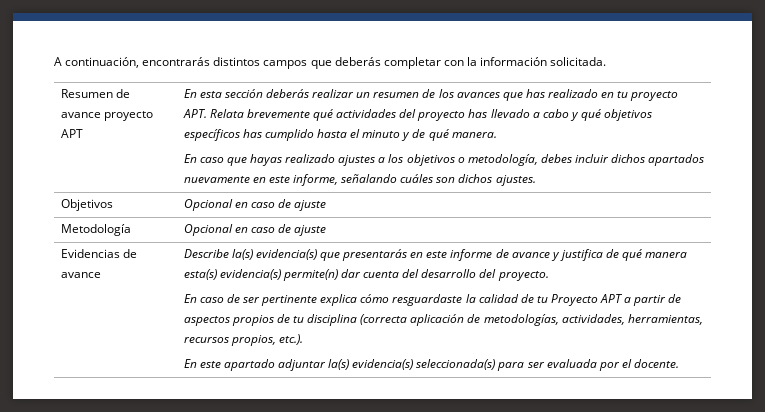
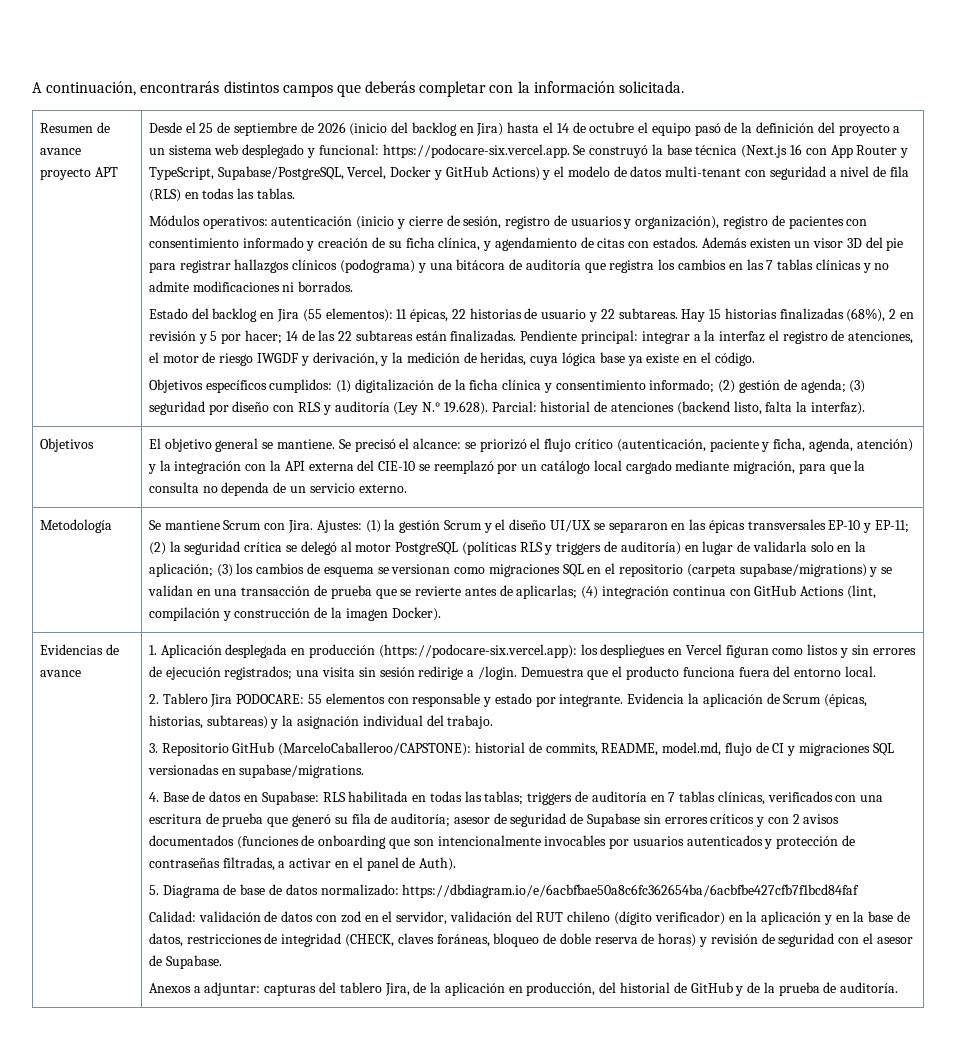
- En esta sección deberás realizar un resumen de los avances que has realizado en tu proyecto APT. Relata brevemente qué actividades del proyecto has llevado a cabo y qué objetivos específicos has cumplido hasta el minuto y de qué manera.
- En caso que hayas realizado ajustes a los objetivos o metodología, debes incluir dichos apartados nuevamente en este informe, señalando cuáles son dichos ajustes.
- Objetivos | Opcional en caso de ajuste
- Metodología | Opcional en caso de ajuste
- Evidencias de avance | Describe la(s) evidencia(s) que presentarás en este informe de avance y justifica de qué manera esta(s) evidencia(s) permite(n) dar cuenta del desarrollo del proyecto.
- En caso de ser pertinente explica cómo resguardaste la calidad de tu Proyecto APT a partir de aspectos propios de tu disciplina (correcta aplicación de metodologías, actividades, herramientas, recursos propios, etc.).
- En este apartado adjuntar la(s) evidencia(s) seleccionada(s) para ser evaluada por el docente.
+ Desde el 25 de septiembre de 2026 (inicio del backlog en Jira) hasta el 14 de octubre el equipo pasó de la definición del proyecto a un sistema web desplegado y funcional: https://podocare-six.vercel.app. Se construyó la base técnica (Next.js 16 con App Router y TypeScript, Supabase/PostgreSQL, Vercel, Docker y GitHub Actions) y el modelo de datos multi-tenant con seguridad a nivel de fila (RLS) en todas las tablas.
+ Módulos operativos: autenticación (inicio y cierre de sesión, registro de usuarios y organización), registro de pacientes con consentimiento informado y creación de su ficha clínica, y agendamiento de citas con estados. Además existen un visor 3D del pie para registrar hallazgos clínicos (podograma) y una bitácora de auditoría que registra los cambios en las 7 tablas clínicas y no admite modificaciones ni borrados.
+ Estado del backlog en Jira (55 elementos): 11 épicas, 22 historias de usuario y 22 subtareas. Hay 15 historias finalizadas (68%), 2 en revisión y 5 por hacer; 14 de las 22 subtareas están finalizadas. Pendiente principal: integrar a la interfaz el registro de atenciones, el motor de riesgo IWGDF y derivación, y la medición de heridas, cuya lógica base ya existe en el código.
+ Objetivos específicos cumplidos: (1) digitalización de la ficha clínica y consentimiento informado; (2) gestión de agenda; (3) seguridad por diseño con RLS y auditoría (Ley N.° 19.628). Parcial: historial de atenciones (backend listo, falta la interfaz).
+ Objetivos | El objetivo general se mantiene. Se precisó el alcance: se priorizó el flujo crítico (autenticación, paciente y ficha, agenda, atención) y la integración con la API externa del CIE-10 se reemplazó por un catálogo local cargado mediante migración, para que la consulta no dependa de un servicio externo.
+ Metodología | Se mantiene Scrum con Jira. Ajustes: (1) la gestión Scrum y el diseño UI/UX se separaron en las épicas transversales EP-10 y EP-11; (2) la seguridad crítica se delegó al motor PostgreSQL (políticas RLS y triggers de auditoría) en lugar de validarla solo en la aplicación; (3) los cambios de esquema se versionan como migraciones SQL en el repositorio (carpeta supabase/migrations) y se validan en una transacción de prueba que se revierte antes de aplicarlas; (4) integración continua con GitHub Actions (lint, compilación y construcción de la imagen Docker).
+ Evidencias de avance | 1. Aplicación desplegada en producción (https://podocare-six.vercel.app): los despliegues en Vercel figuran como listos y sin errores de ejecución registrados; una visita sin sesión redirige a /login. Demuestra que el producto funciona fuera del entorno local.
+ 2. Tablero Jira PODOCARE: 55 elementos con responsable y estado por integrante. Evidencia la aplicación de Scrum (épicas, historias, subtareas) y la asignación individual del trabajo.
+ 3. Repositorio GitHub (MarceloCaballeroo/CAPSTONE): historial de commits, README, model.md, flujo de CI y migraciones SQL versionadas en supabase/migrations.
+ 4. Base de datos en Supabase: RLS habilitada en todas las tablas; triggers de auditoría en 7 tablas clínicas, verificados con una escritura de prueba que generó su fila de auditoría; asesor de seguridad de Supabase sin errores críticos y con 2 avisos documentados (funciones de onboarding que son intencionalmente invocables por usuarios autenticados y protección de contraseñas filtradas, a activar en el panel de Auth).
+ 5. Diagrama de base de datos normalizado: https://dbdiagram.io/e/6acbfbae50a8c6fc362654ba/6acbfbe427cfb7f1bcd84faf
+ Calidad: validación de datos con zod en el servidor, validación del RUT chileno (dígito verificador) en la aplicación y en la base de datos, restricciones de integridad (CHECK, claves foráneas, bloqueo de doble reserva de horas) y revisión de seguridad con el asesor de Supabase.
+ Anexos a adjuntar: capturas del tablero Jira, de la aplicación en producción, del historial de GitHub y de la prueba de auditoría.

